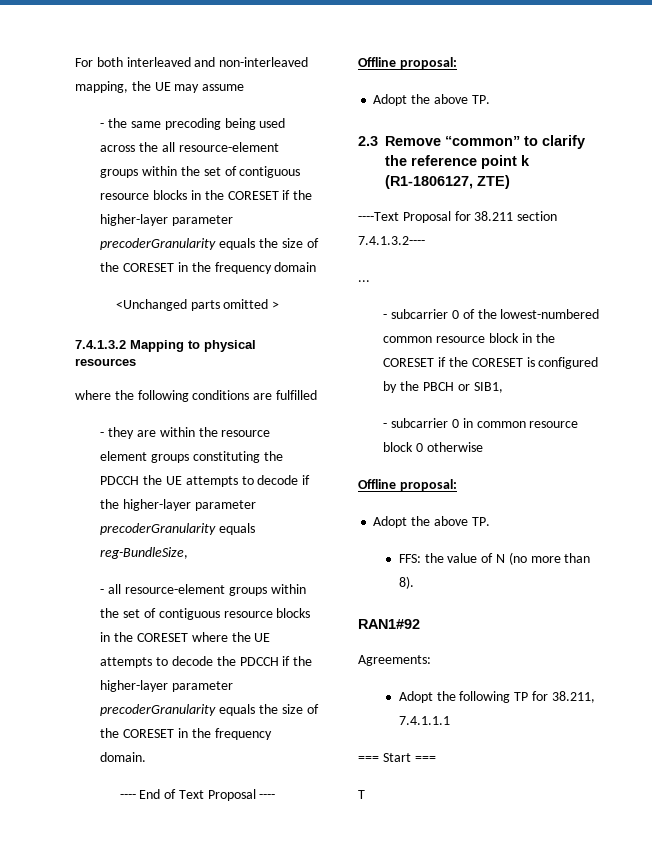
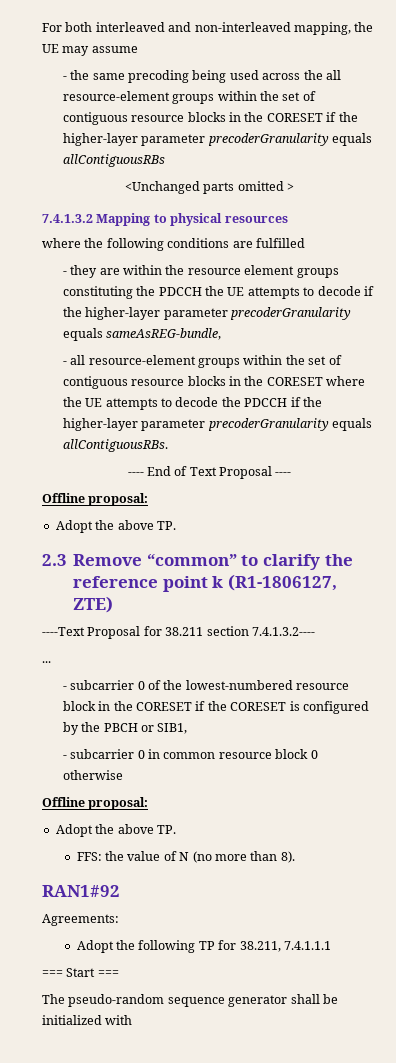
- - the same precoding being used across the all resource-element groups within the set of contiguous resource blocks in the CORESET if the higher-layer parameter precoderGranularity equals the size of the CORESET in the frequency domain
+ - the same precoding being used across the all resource-element groups within the set of contiguous resource blocks in the CORESET if the higher-layer parameter precoderGranularity equals allContiguousRBs
- - they are within the resource element groups constituting the PDCCH the UE attempts to decode if the higher-layer parameter precoderGranularity equals reg-BundleSize,
+ - they are within the resource element groups constituting the PDCCH the UE attempts to decode if the higher-layer parameter precoderGranularity equals sameAsREG-bundle,
- - all resource-element groups within the set of contiguous resource blocks in the CORESET where the UE attempts to decode the PDCCH if the higher-layer parameter precoderGranularity equals the size of the CORESET in the frequency domain.
+ - all resource-element groups within the set of contiguous resource blocks in the CORESET where the UE attempts to decode the PDCCH if the higher-layer parameter precoderGranularity equals allContiguousRBs.
- - subcarrier 0 of the lowest-numbered common resource block in the CORESET if the CORESET is configured by the PBCH or SIB1,
+ - subcarrier 0 of the lowest-numbered resource block in the CORESET if the CORESET is configured by the PBCH or SIB1,
- T
+ The pseudo-random sequence generator shall be initialized with

